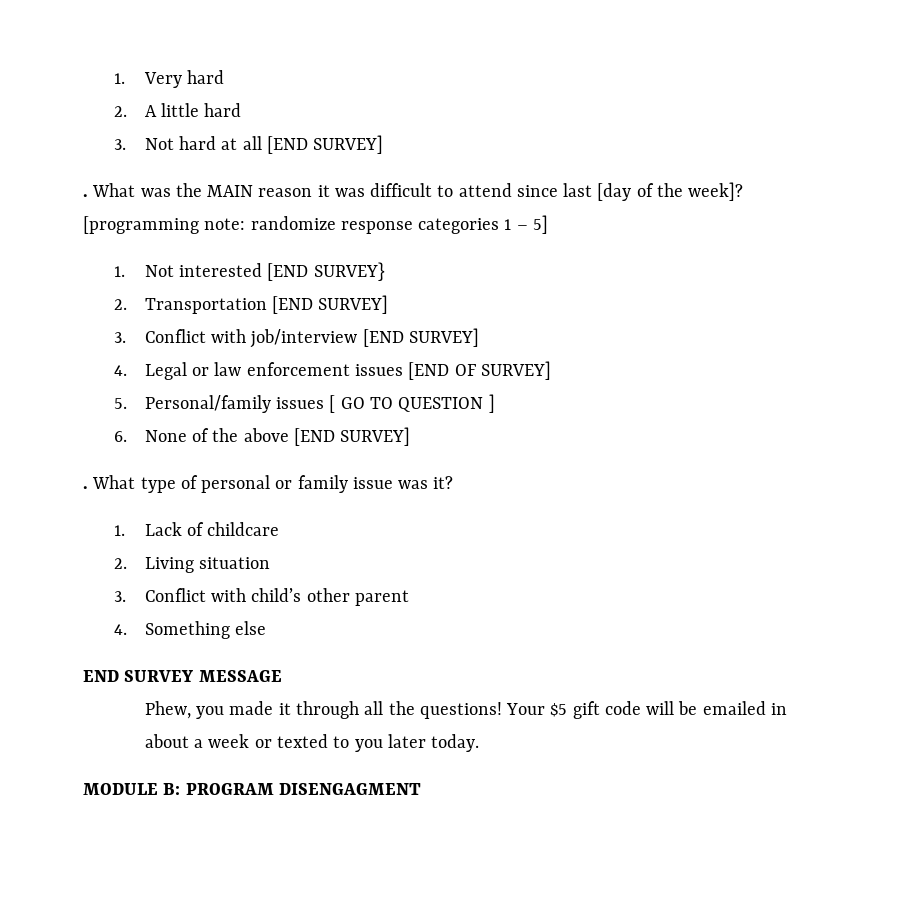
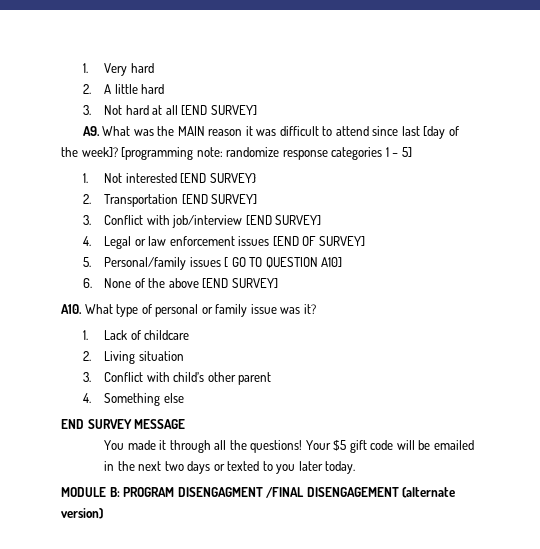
- . What was the MAIN reason it was difficult to attend since last [day of the week]?
+ A9. What was the MAIN reason it was difficult to attend since last [day of the week]?
- 5. Personal/family issues [ GO TO QUESTION ]
+ 5. Personal/family issues [ GO TO QUESTION A10]
- . What type of personal or family issue was it?
+ A10. What type of personal or family issue was it?
- Phew, you made it through all the questions!
+ You made it through all the questions!
- Your $5 gift code will be emailed in about a week or texted to you later today.
+ Your $5 gift code will be emailed in the next two days or texted to you later today.
- MODULE B: PROGRAM DISENGAGMENT
+ MODULE B: PROGRAM DISENGAGMENT /FINAL DISENGAGEMENT (alternate version)

